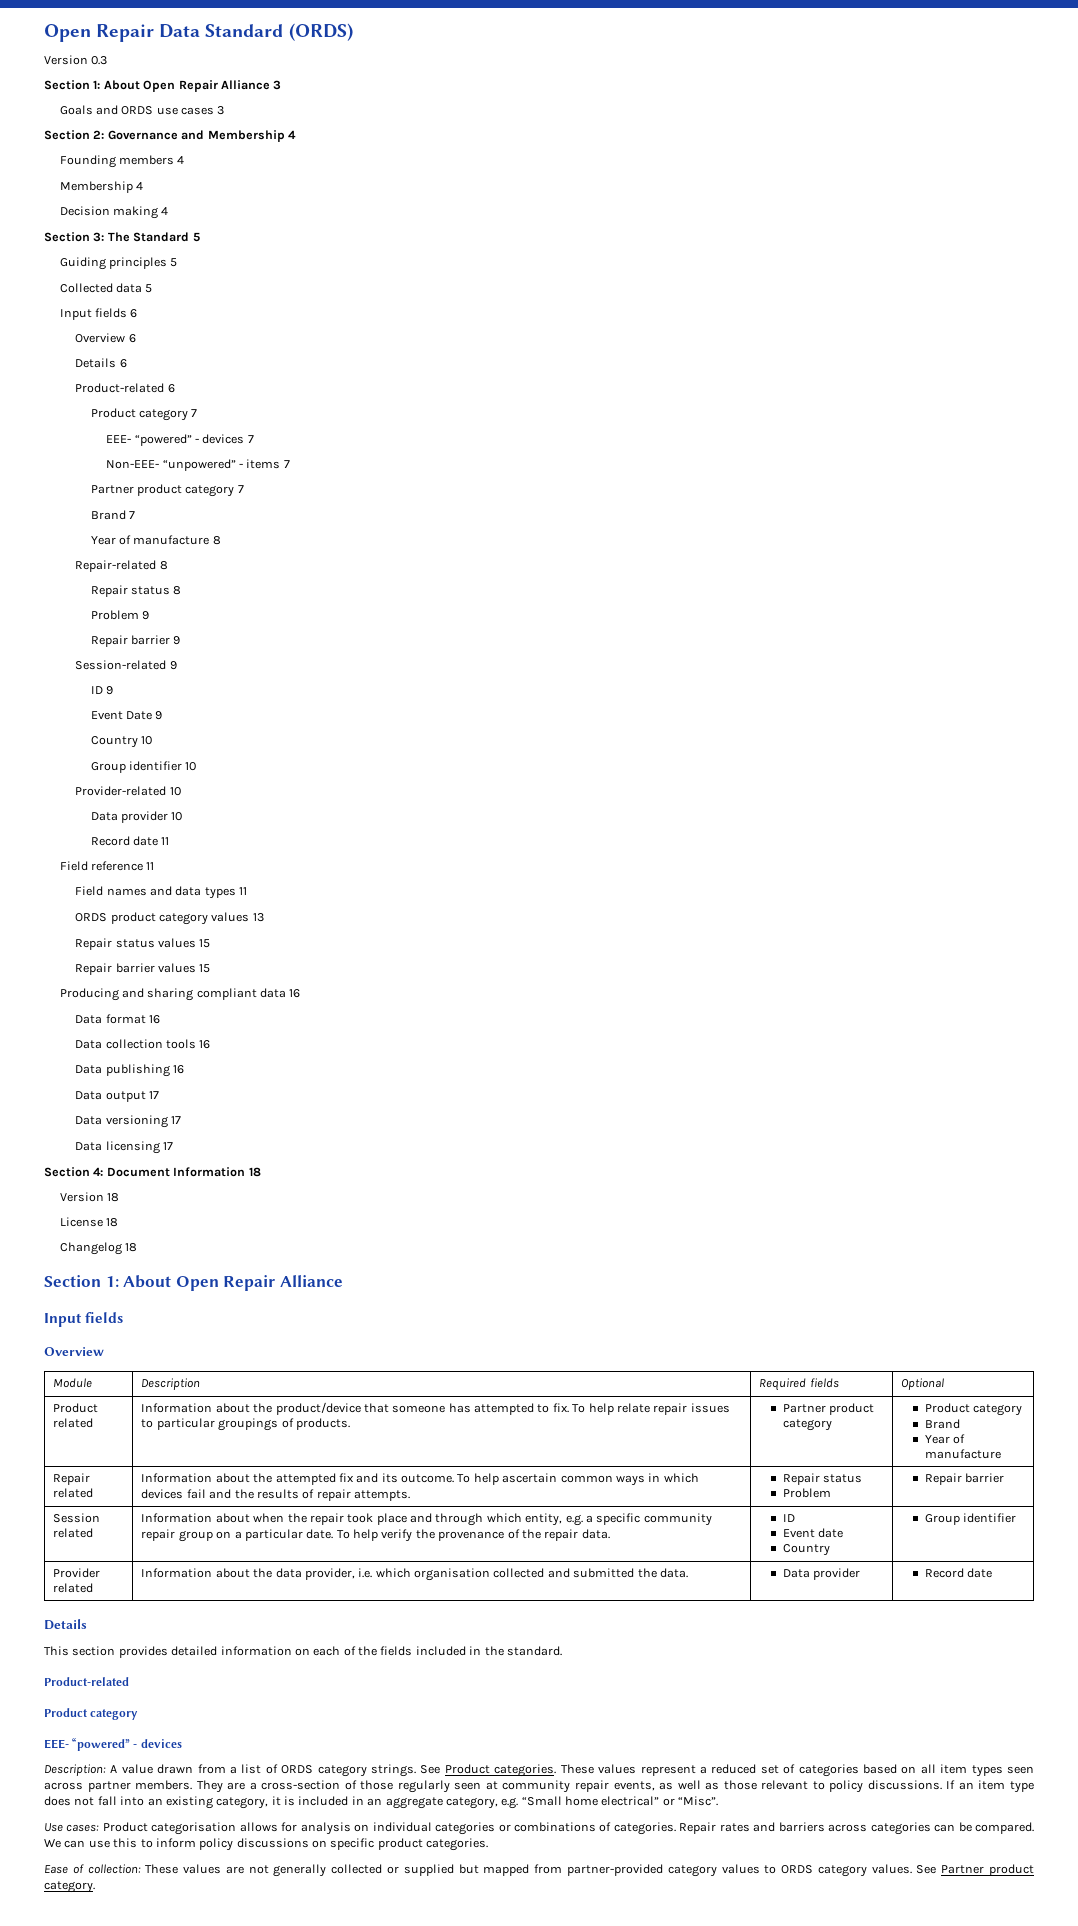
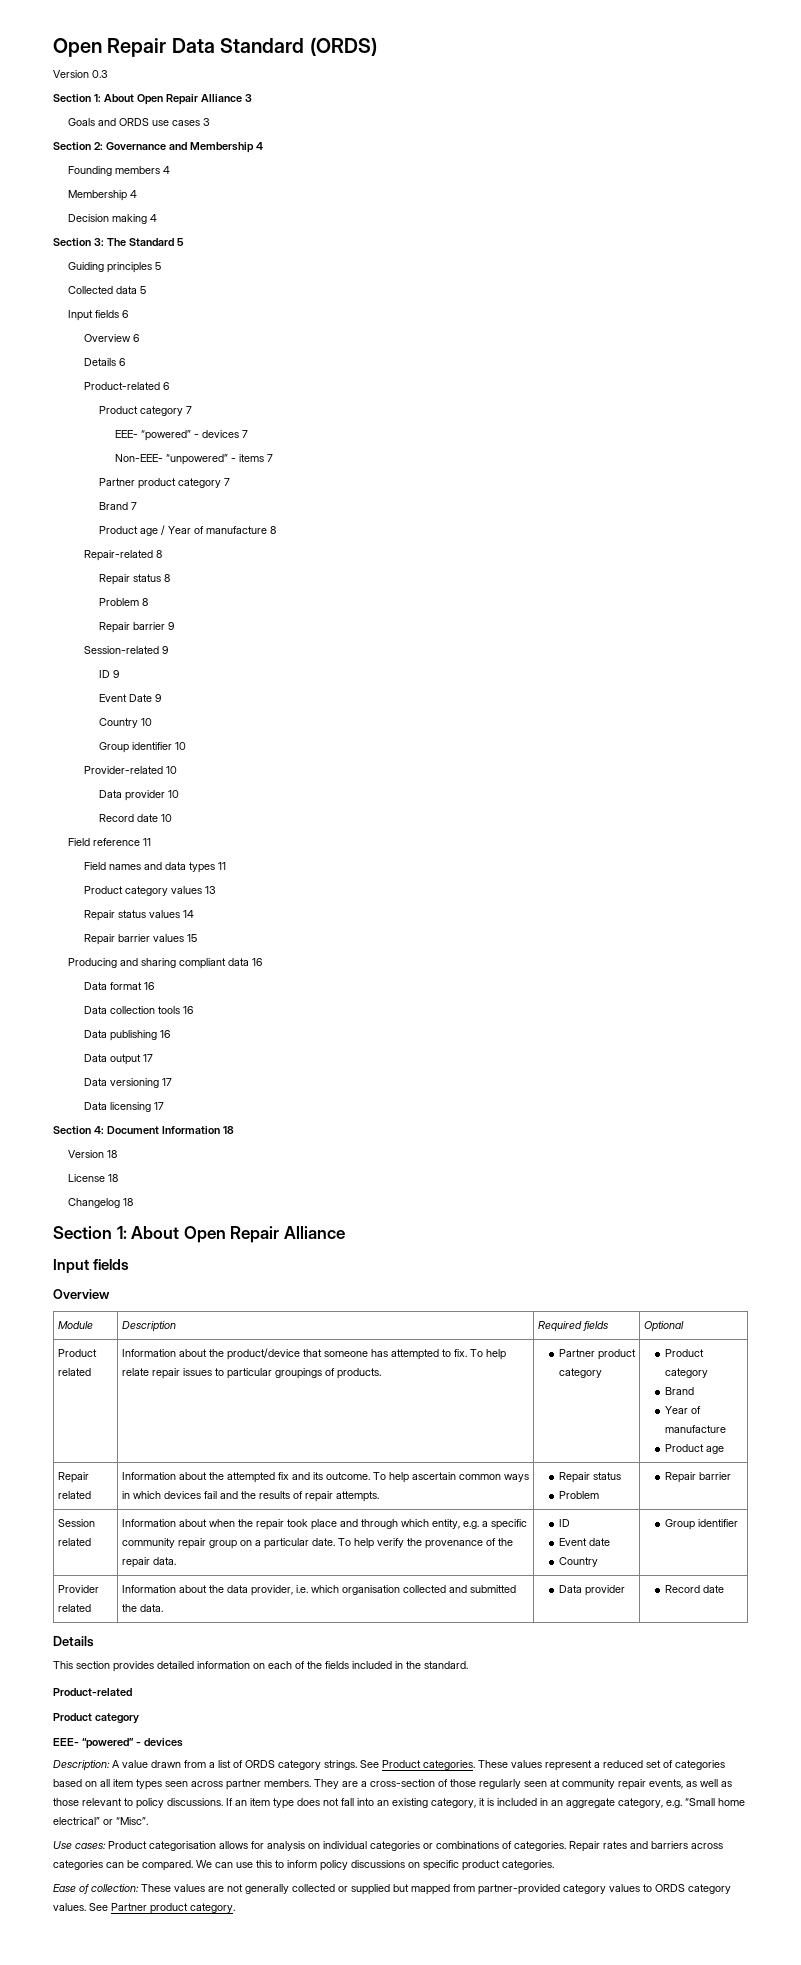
- Year of manufacture 8
+ Product age / Year of manufacture 8
- Problem 9
+ Problem 8
- Record date 11
+ Record date 10
- ORDS product category values 13
+ Product category values 13
- Repair status values 15
+ Repair status values 14
  Product related | Information about the product/device that someone has attempted to fix. To help relate repair issues to particular groupings of products. | Partner product category | Product category
  Brand
  Year of manufacture
+ Product age

